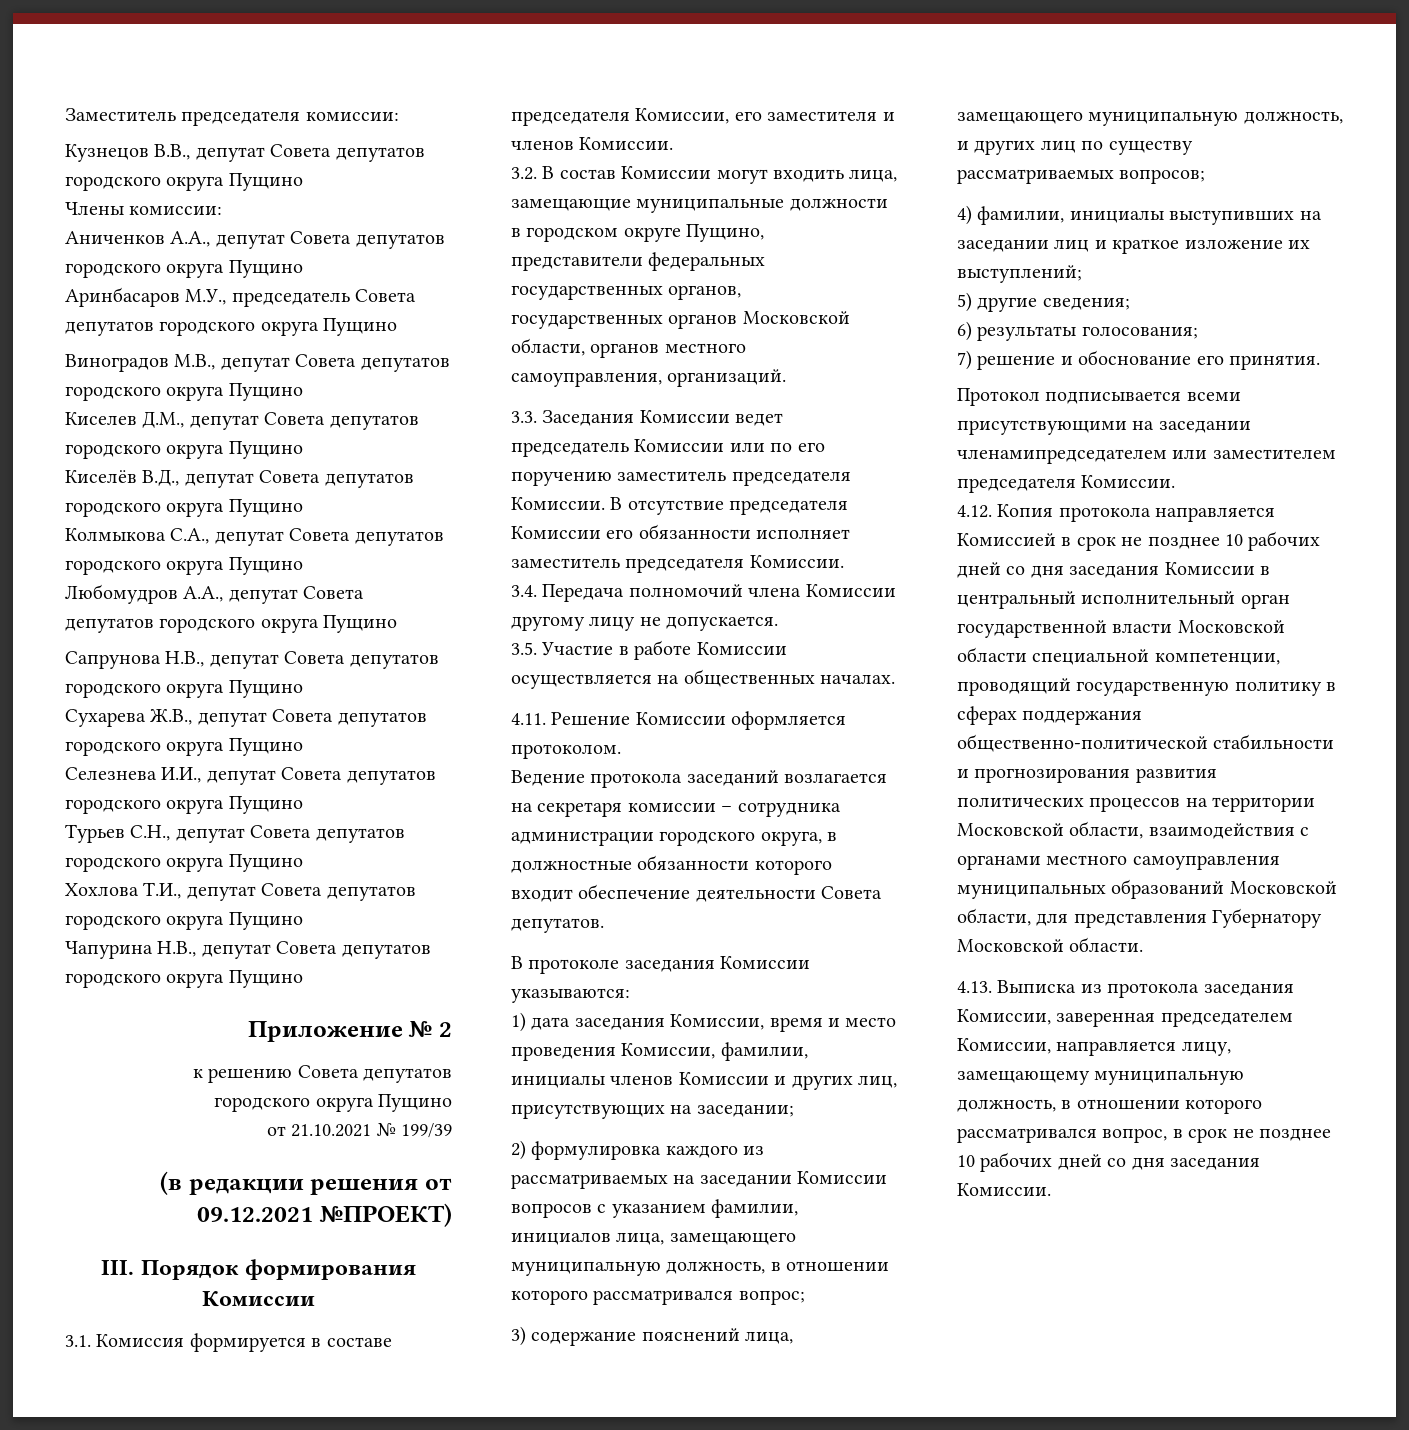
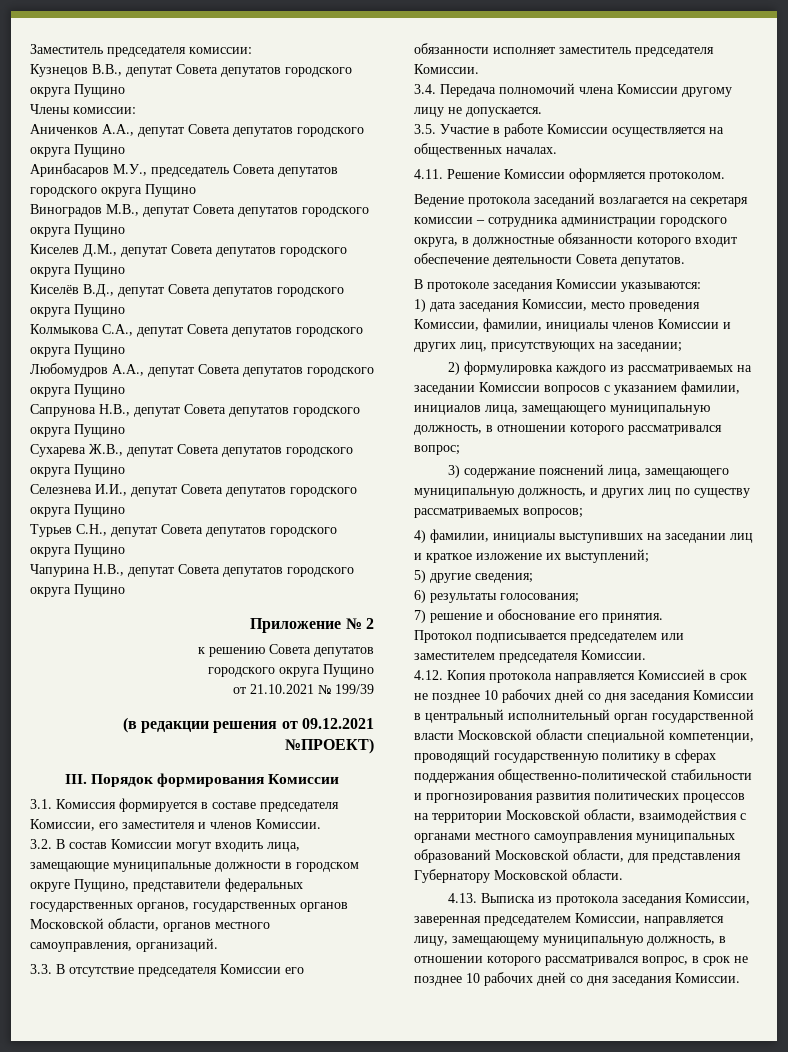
- Хохлова Т.И., депутат Совета депутатов городского округа Пущино
- 3.3. Заседания Комиссии ведет председатель Комиссии или по его поручению заместитель председателя Комиссии. В отсутствие председателя Комиссии его обязанности исполняет заместитель председателя Комиссии.
+ 3.3. В отсутствие председателя Комиссии его обязанности исполняет заместитель председателя Комиссии.
- 1) дата заседания Комиссии, время и место проведения Комиссии, фамилии, инициалы членов Комиссии и других лиц, присутствующих на заседании;
+ 1) дата заседания Комиссии, место проведения Комиссии, фамилии, инициалы членов Комиссии и других лиц, присутствующих на заседании;
- Протокол подписывается всеми присутствующими на заседании членамипредседателем или заместителем председателя Комиссии.
+ Протокол подписывается председателем или заместителем председателя Комиссии.

